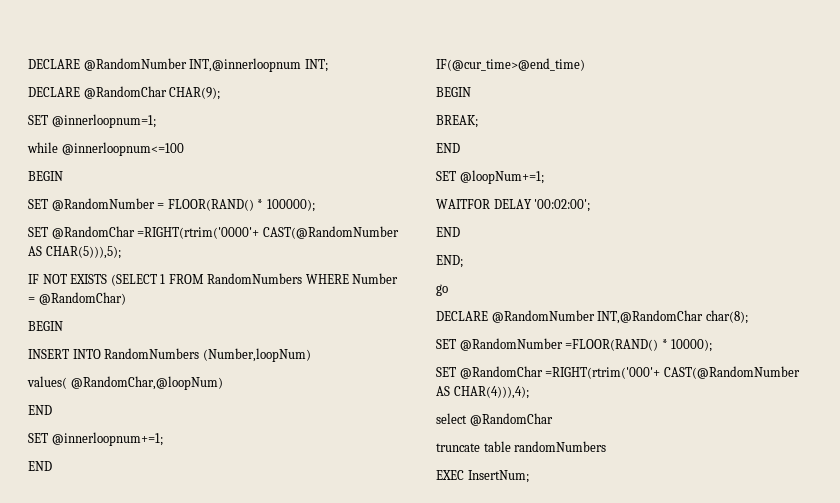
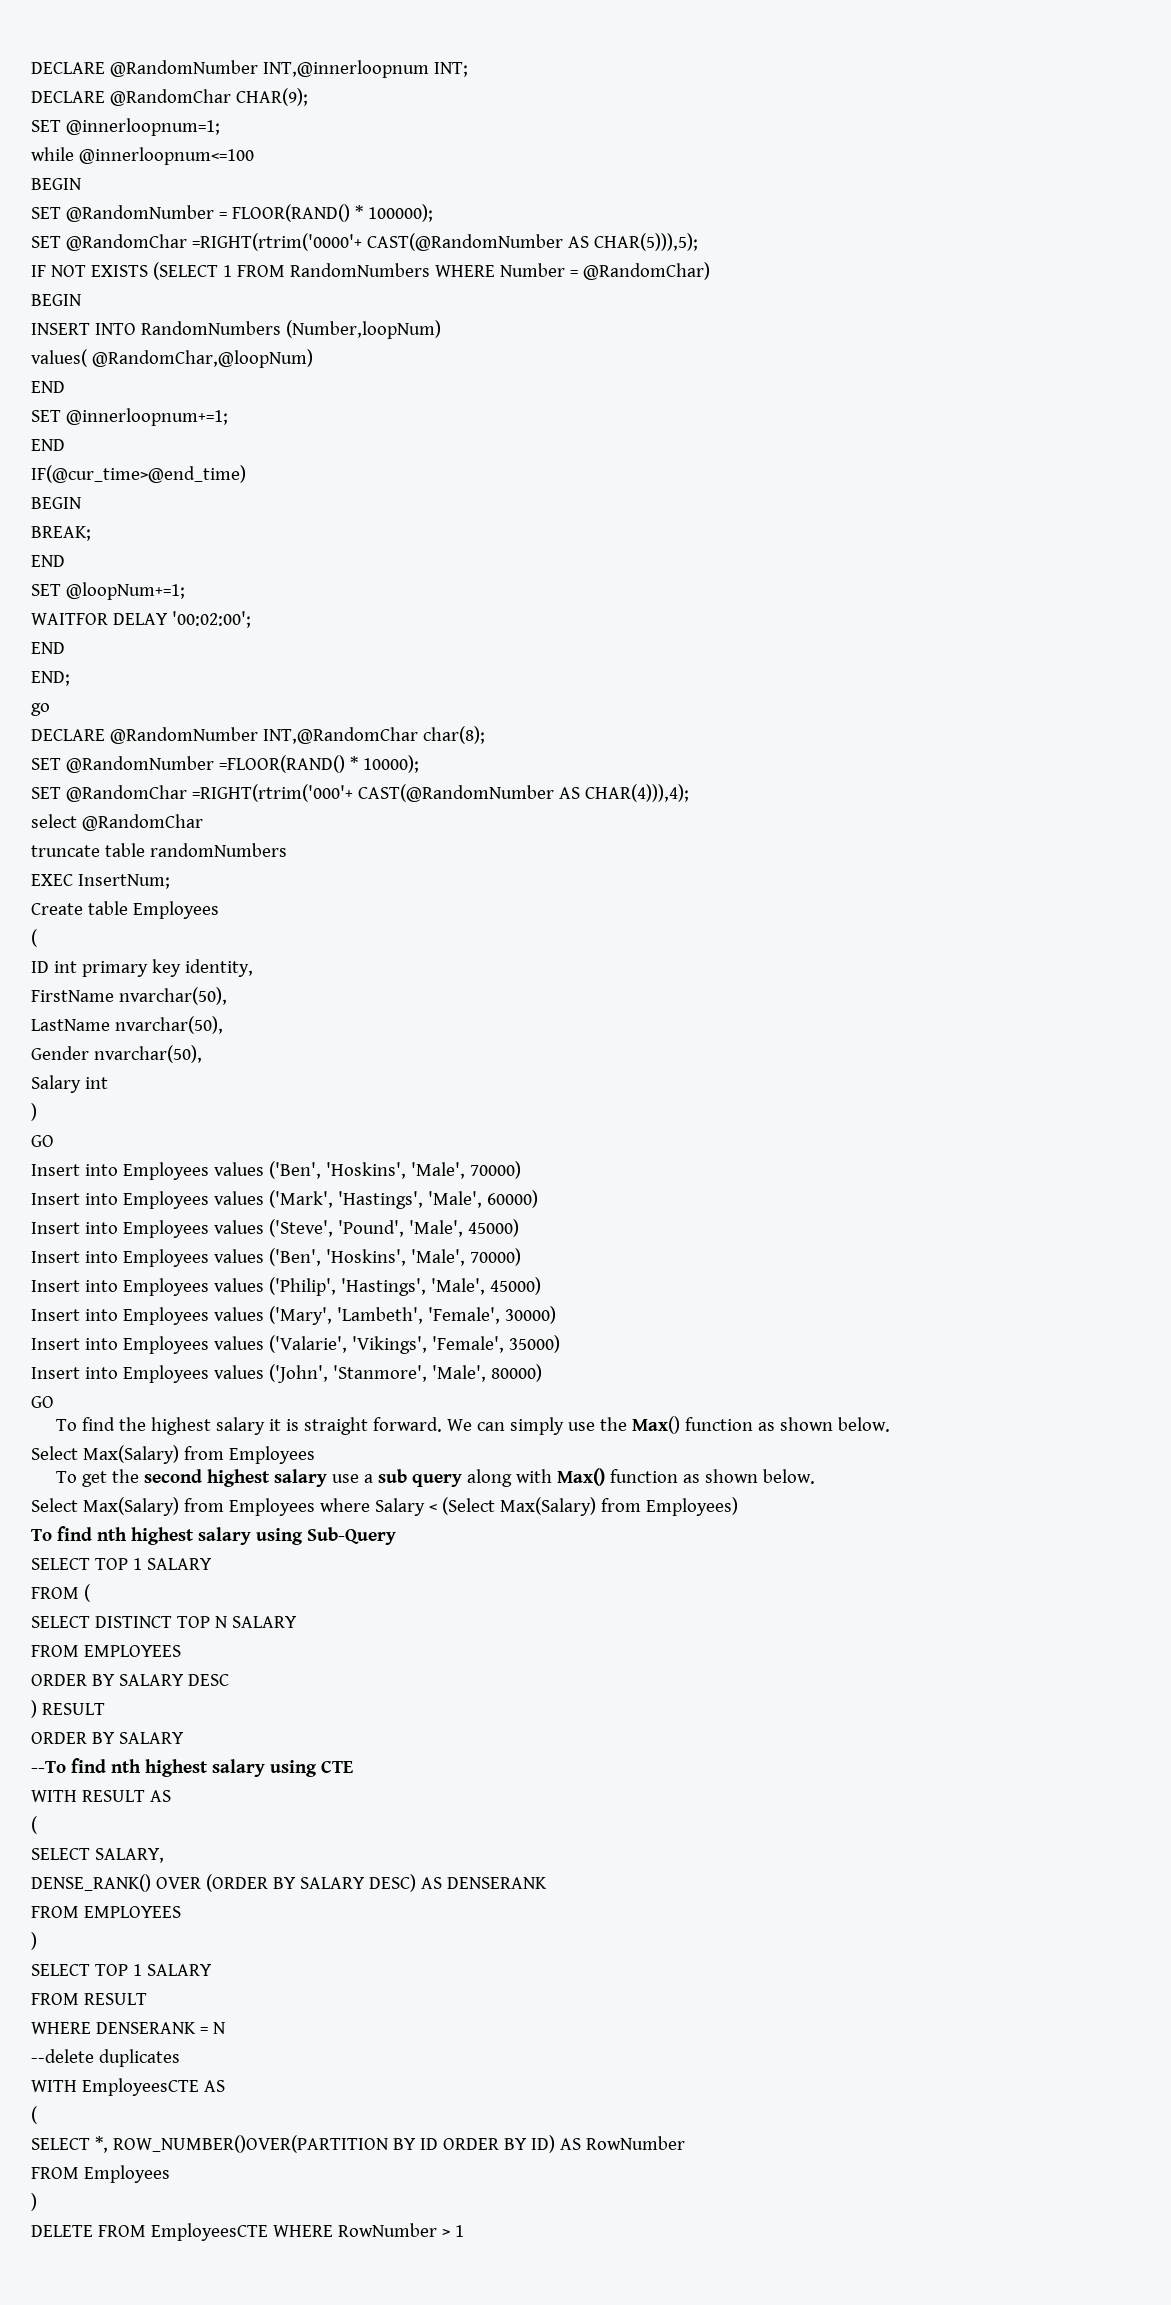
+ Create table Employees
+ (
+ ID int primary key identity,
+ FirstName nvarchar(50),
+ LastName nvarchar(50),
+ Gender nvarchar(50),
+ Salary int
+ )
+ GO
+ Insert into Employees values ('Ben', 'Hoskins', 'Male', 70000)
+ Insert into Employees values ('Mark', 'Hastings', 'Male', 60000)
+ Insert into Employees values ('Steve', 'Pound', 'Male', 45000)
+ Insert into Employees values ('Ben', 'Hoskins', 'Male', 70000)
+ Insert into Employees values ('Philip', 'Hastings', 'Male', 45000)
+ Insert into Employees values ('Mary', 'Lambeth', 'Female', 30000)
+ Insert into Employees values ('Valarie', 'Vikings', 'Female', 35000)
+ Insert into Employees values ('John', 'Stanmore', 'Male', 80000)
+ GO
+ To find the highest salary it is straight forward. We can simply use the Max() function as shown below.
+ Select Max(Salary) from Employees
+ To get the second highest salary use a sub query along with Max() function as shown below.
+ Select Max(Salary) from Employees where Salary < (Select Max(Salary) from Employees)
+ To find nth highest salary using Sub-Query
+ SELECT TOP 1 SALARY
+ FROM (
+ SELECT DISTINCT TOP N SALARY
+ FROM EMPLOYEES
+ ORDER BY SALARY DESC
+ ) RESULT
+ ORDER BY SALARY
+ --To find nth highest salary using CTE
+ WITH RESULT AS
+ (
+ SELECT SALARY,
+ DENSE_RANK() OVER (ORDER BY SALARY DESC) AS DENSERANK
+ FROM EMPLOYEES
+ )
+ SELECT TOP 1 SALARY
+ FROM RESULT
+ WHERE DENSERANK = N
+ --delete duplicates
+ WITH EmployeesCTE AS
+ (
+ SELECT *, ROW_NUMBER()OVER(PARTITION BY ID ORDER BY ID) AS RowNumber
+ FROM Employees
+ )
+ DELETE FROM EmployeesCTE WHERE RowNumber > 1

